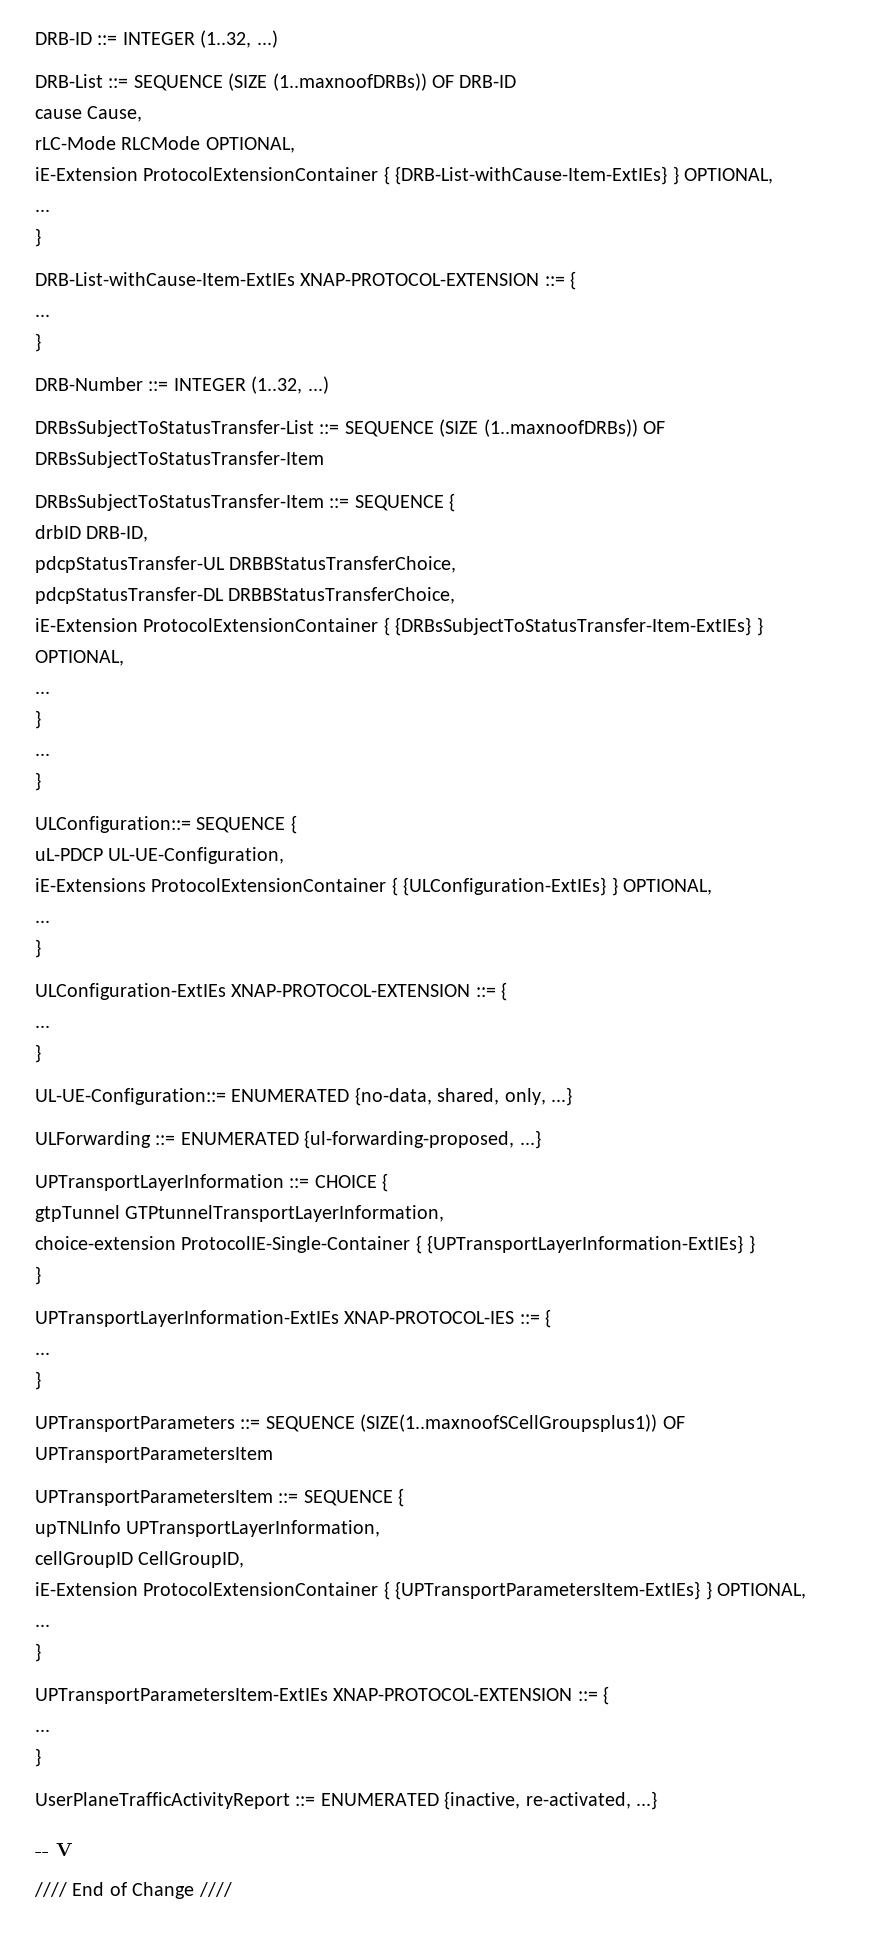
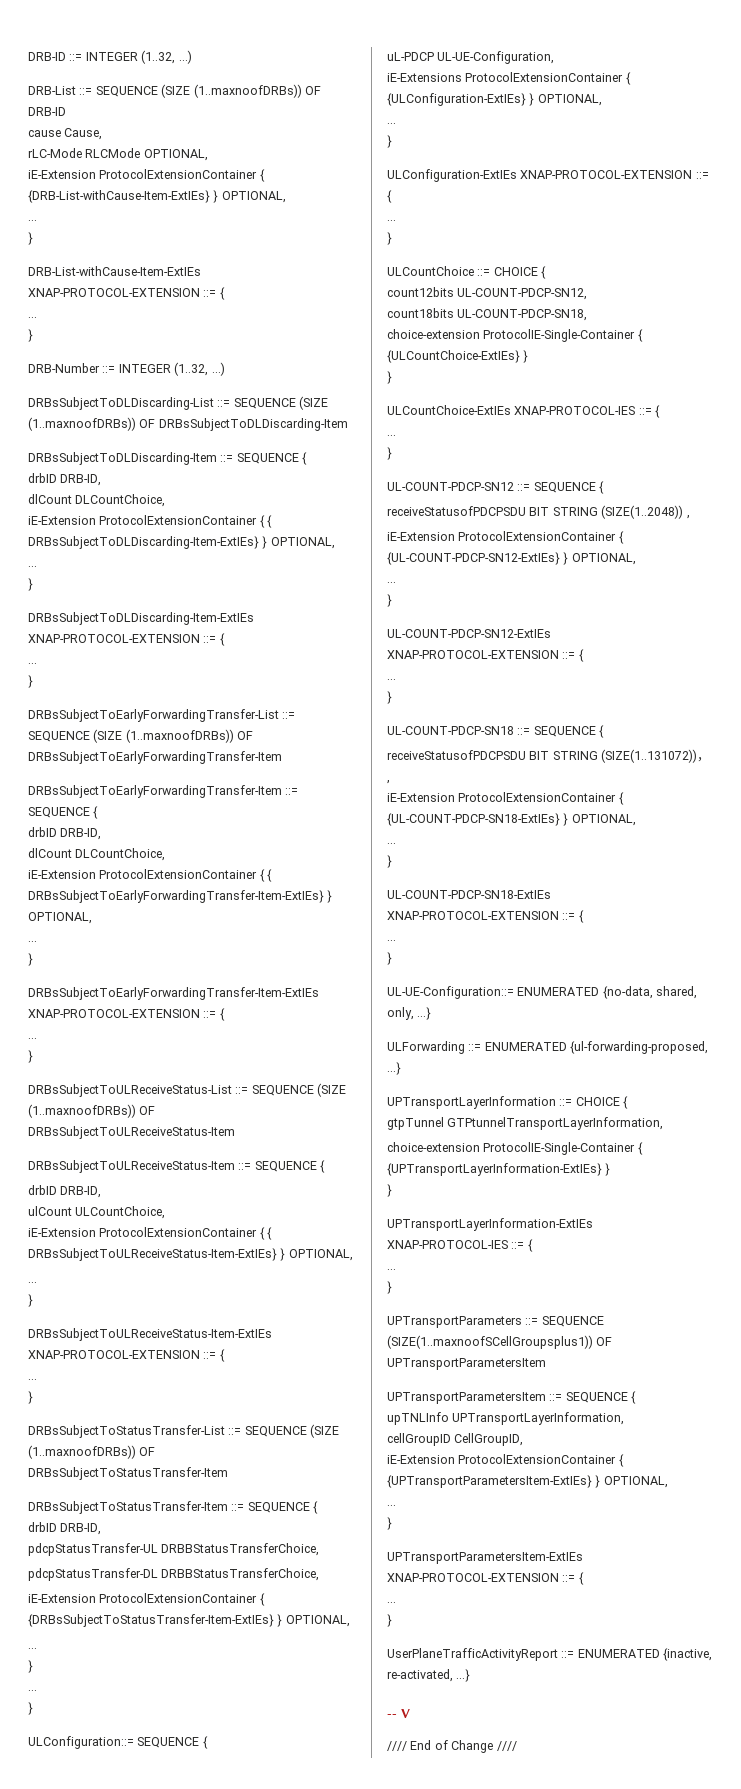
+ DRBsSubjectToDLDiscarding-List ::= SEQUENCE (SIZE (1..maxnoofDRBs)) OF DRBsSubjectToDLDiscarding-Item
+ DRBsSubjectToDLDiscarding-Item ::= SEQUENCE {
+ drbID DRB-ID,
+ dlCount DLCountChoice,
+ iE-Extension ProtocolExtensionContainer { { DRBsSubjectToDLDiscarding-Item-ExtIEs} } OPTIONAL,
+ ...
+ }
+ DRBsSubjectToDLDiscarding-Item-ExtIEs XNAP-PROTOCOL-EXTENSION ::= {
+ ...
+ }
+ DRBsSubjectToEarlyForwardingTransfer-List ::= SEQUENCE (SIZE (1..maxnoofDRBs)) OF DRBsSubjectToEarlyForwardingTransfer-Item
+ DRBsSubjectToEarlyForwardingTransfer-Item ::= SEQUENCE {
+ drbID DRB-ID,
+ dlCount DLCountChoice,
+ iE-Extension ProtocolExtensionContainer { { DRBsSubjectToEarlyForwardingTransfer-Item-ExtIEs} } OPTIONAL,
+ ...
+ }
+ DRBsSubjectToEarlyForwardingTransfer-Item-ExtIEs XNAP-PROTOCOL-EXTENSION ::= {
+ ...
+ }
+ DRBsSubjectToULReceiveStatus-List ::= SEQUENCE (SIZE (1..maxnoofDRBs)) OF DRBsSubjectToULReceiveStatus-Item
+ DRBsSubjectToULReceiveStatus-Item ::= SEQUENCE {
+ drbID DRB-ID,
+ ulCount ULCountChoice,
+ iE-Extension ProtocolExtensionContainer { { DRBsSubjectToULReceiveStatus-Item-ExtIEs} } OPTIONAL,
+ ...
+ }
+ DRBsSubjectToULReceiveStatus-Item-ExtIEs XNAP-PROTOCOL-EXTENSION ::= {
+ ...
+ }
+ ULCountChoice ::= CHOICE {
+ count12bits UL-COUNT-PDCP-SN12,
+ count18bits UL-COUNT-PDCP-SN18,
+ choice-extension ProtocolIE-Single-Container { {ULCountChoice-ExtIEs} }
+ }
+ ULCountChoice-ExtIEs XNAP-PROTOCOL-IES ::= {
+ ...
+ }
+ UL-COUNT-PDCP-SN12 ::= SEQUENCE {
+ receiveStatusofPDCPSDU BIT STRING (SIZE(1..2048)) ,
+ iE-Extension ProtocolExtensionContainer { {UL-COUNT-PDCP-SN12-ExtIEs} } OPTIONAL,
+ ...
+ }
+ UL-COUNT-PDCP-SN12-ExtIEs XNAP-PROTOCOL-EXTENSION ::= {
+ ...
+ }
+ UL-COUNT-PDCP-SN18 ::= SEQUENCE {
+ receiveStatusofPDCPSDU BIT STRING (SIZE(1..131072))，,
+ iE-Extension ProtocolExtensionContainer { {UL-COUNT-PDCP-SN18-ExtIEs} } OPTIONAL,
+ ...
+ }
+ UL-COUNT-PDCP-SN18-ExtIEs XNAP-PROTOCOL-EXTENSION ::= {
+ ...
+ }

